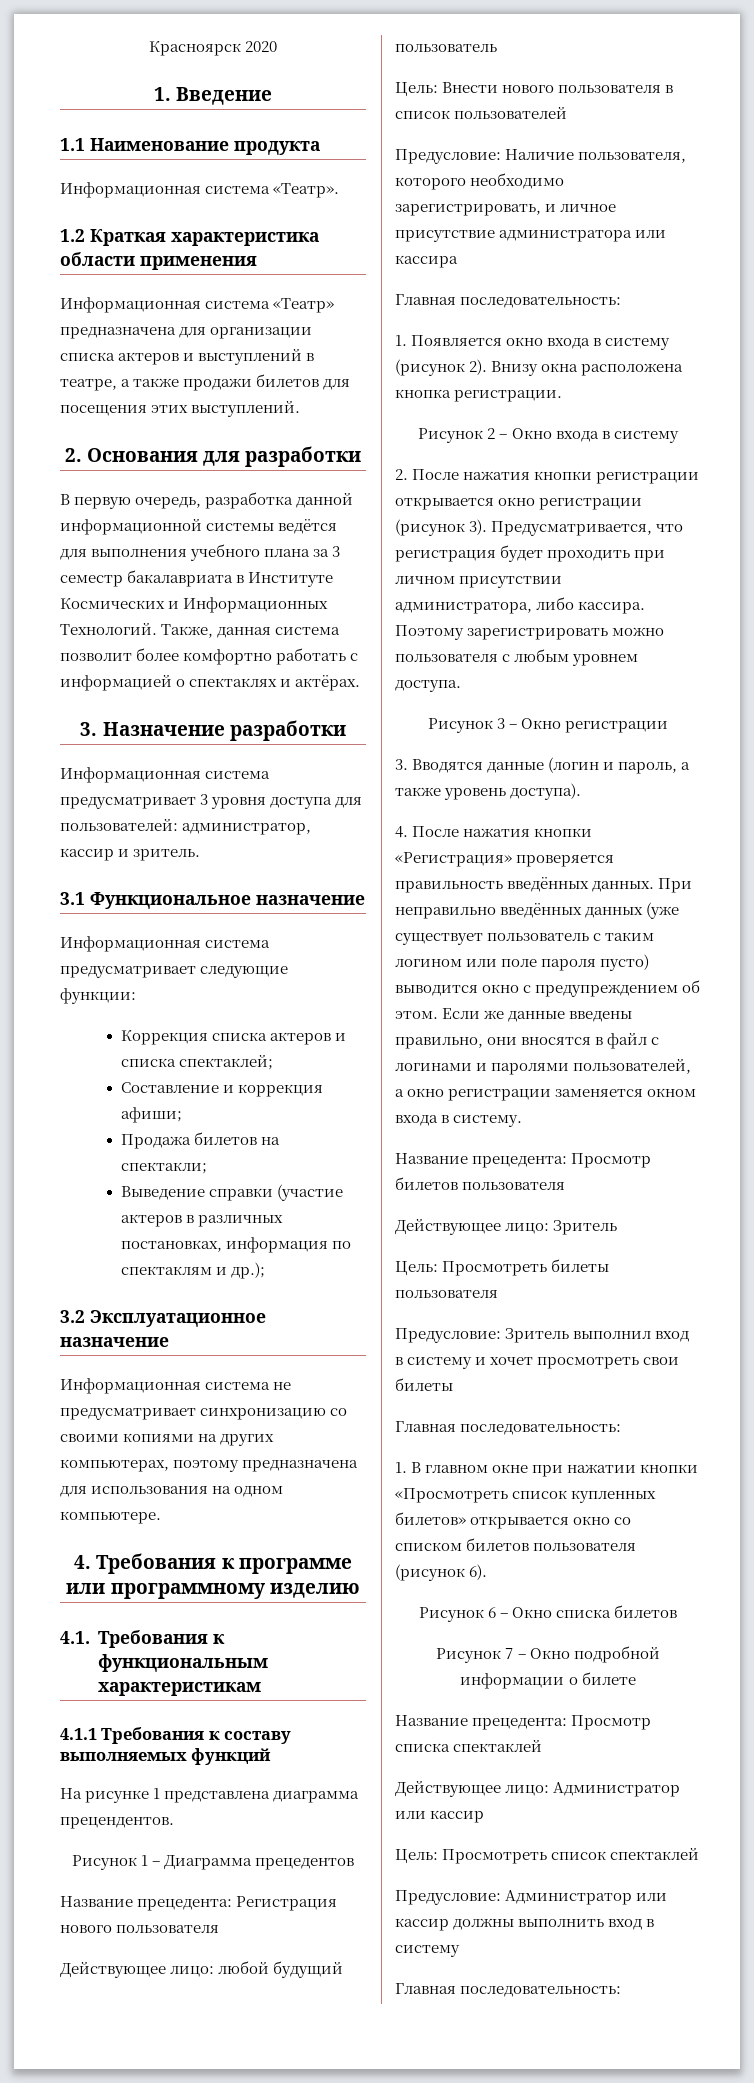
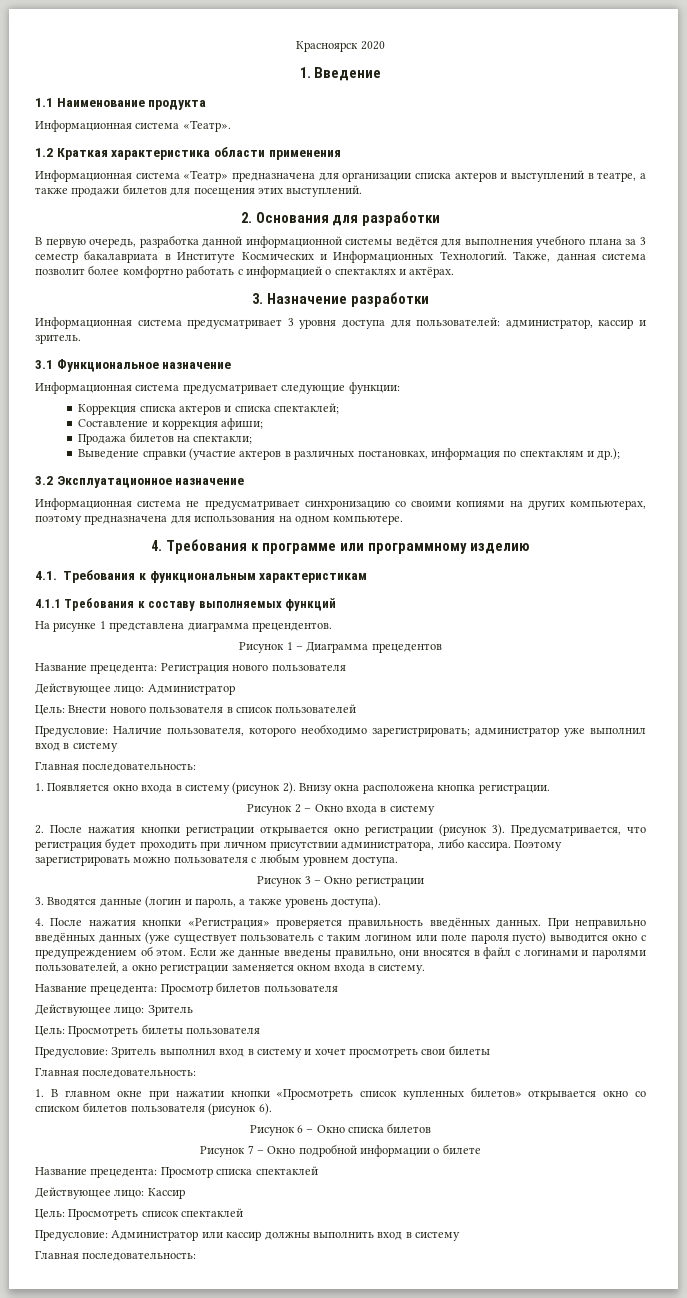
- Действующее лицо: любой будущий пользователь
+ Действующее лицо: Администратор
- Предусловие: Наличие пользователя, которого необходимо зарегистрировать, и личное присутствие администратора или кассира
+ Предусловие: Наличие пользователя, которого необходимо зарегистрировать; администратор уже выполнил вход в систему
- Действующее лицо: Администратор или кассир
+ Действующее лицо: Кассир

